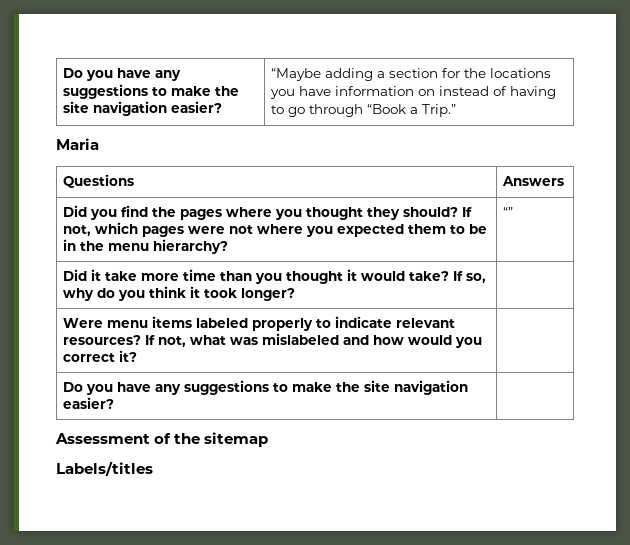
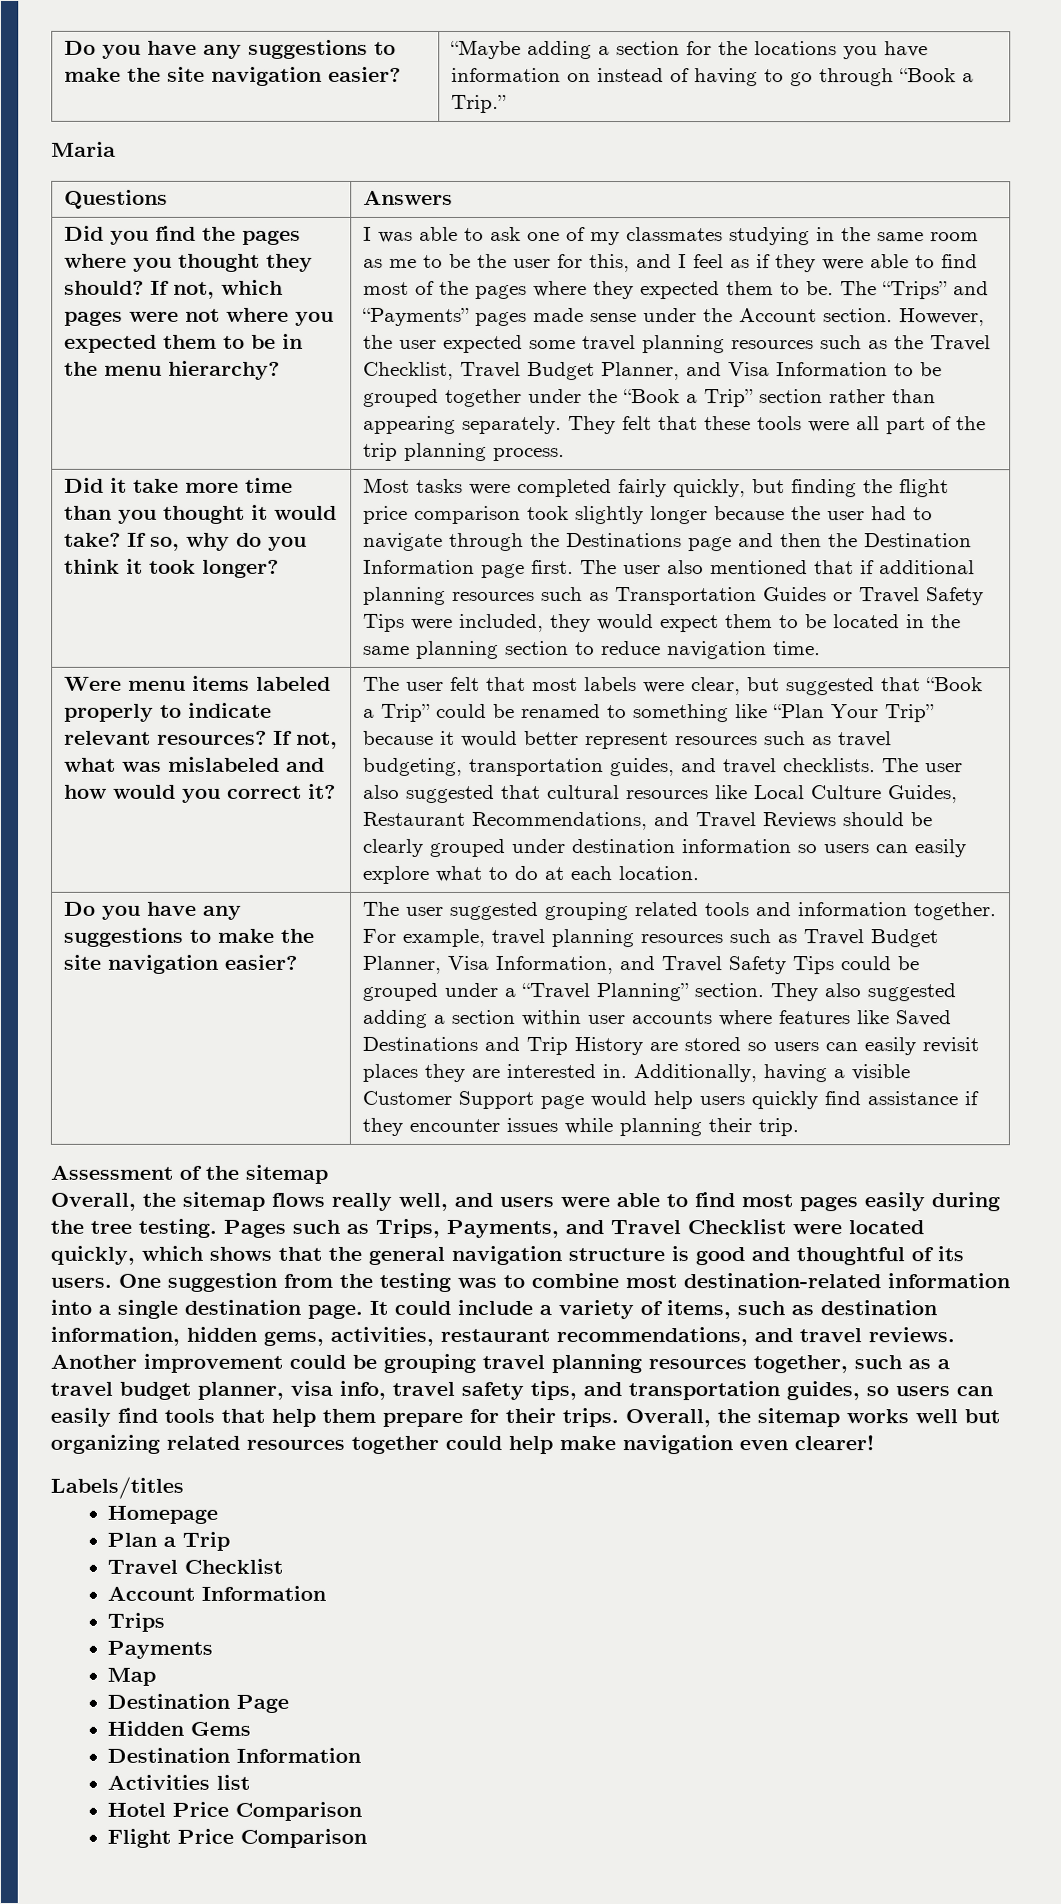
- “”
+ I was able to ask one of my classmates studying in the same room as me to be the user for this, and I feel as if they were able to find most of the pages where they expected them to be. The “Trips” and “Payments” pages made sense under the Account section. However, the user expected some travel planning resources such as the Travel Checklist, Travel Budget Planner, and Visa Information to be grouped together under the “Book a Trip” section rather than appearing separately. They felt that these tools were all part of the trip planning process.
+ Most tasks were completed fairly quickly, but finding the flight price comparison took slightly longer because the user had to navigate through the Destinations page and then the Destination Information page first. The user also mentioned that if additional planning resources such as Transportation Guides or Travel Safety Tips were included, they would expect them to be located in the same planning section to reduce navigation time.
+ The user felt that most labels were clear, but suggested that “Book a Trip” could be renamed to something like “Plan Your Trip” because it would better represent resources such as travel budgeting, transportation guides, and travel checklists. The user also suggested that cultural resources like Local Culture Guides, Restaurant Recommendations, and Travel Reviews should be clearly grouped under destination information so users can easily explore what to do at each location.
+ The user suggested grouping related tools and information together. For example, travel planning resources such as Travel Budget Planner, Visa Information, and Travel Safety Tips could be grouped under a “Travel Planning” section. They also suggested adding a section within user accounts where features like Saved Destinations and Trip History are stored so users can easily revisit places they are interested in. Additionally, having a visible Customer Support page would help users quickly find assistance if they encounter issues while planning their trip.
  Assessment of the sitemap
+ Overall, the sitemap flows really well, and users were able to find most pages easily during the tree testing. Pages such as Trips, Payments, and Travel Checklist were located quickly, which shows that the general navigation structure is good and thoughtful of its users. One suggestion from the testing was to combine most destination-related information into a single destination page. It could include a variety of items, such as destination information, hidden gems, activities, restaurant recommendations, and travel reviews. Another improvement could be grouping travel planning resources together, such as a travel budget planner, visa info, travel safety tips, and transportation guides, so users can easily find tools that help them prepare for their trips. Overall, the sitemap works well but organizing related resources together could help make navigation even clearer!
  Labels/titles
+ Homepage
+ Plan a Trip
+ Travel Checklist
+ Account Information
+ Trips
+ Payments
+ Map
+ Destination Page
+ Hidden Gems
+ Destination Information
+ Activities list
+ Hotel Price Comparison
+ Flight Price Comparison

